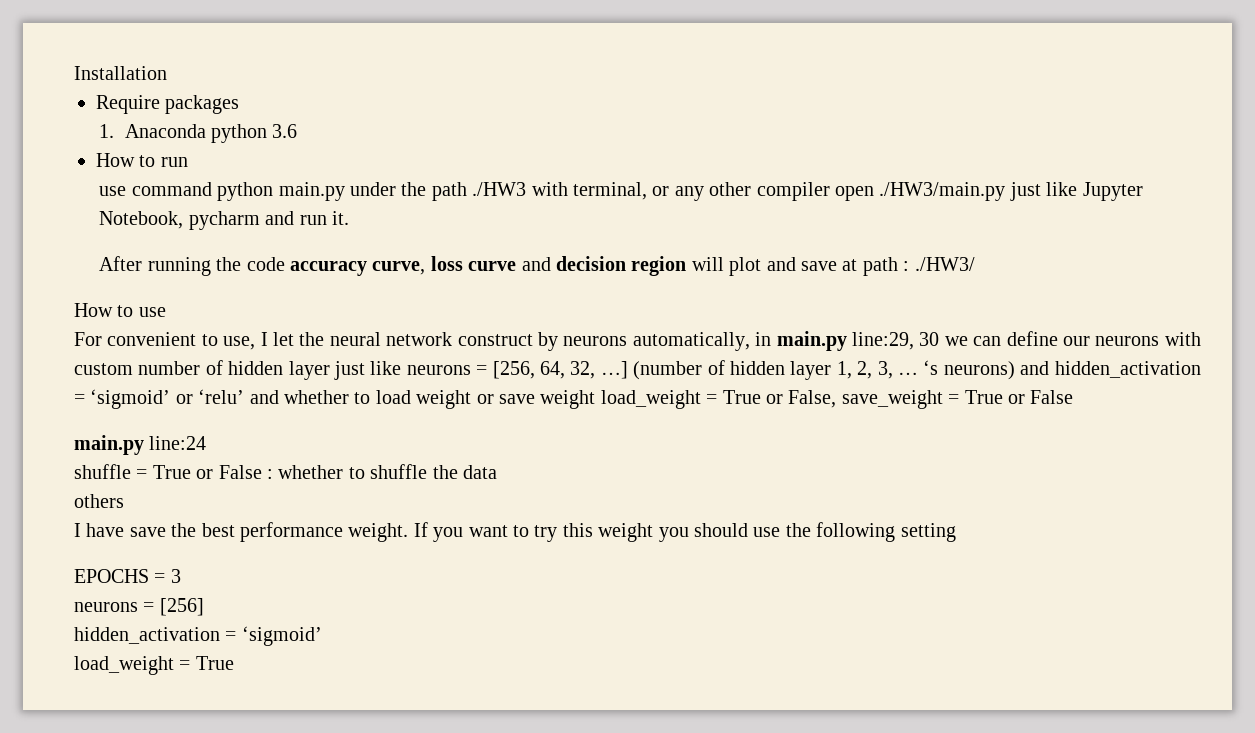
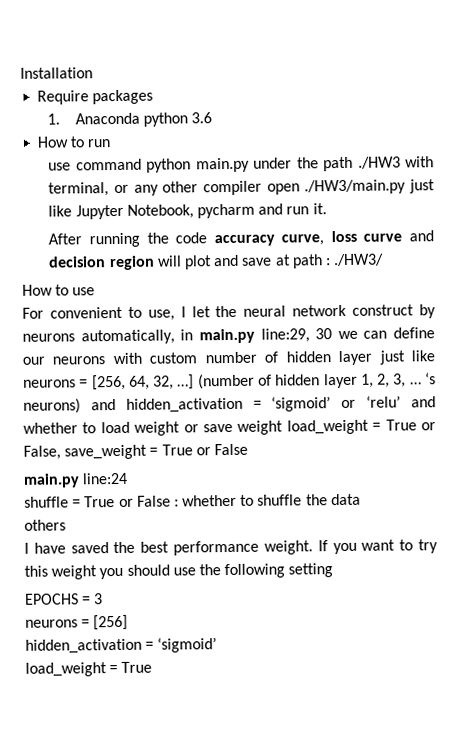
- I have save the best performance weight.
+ I have saved the best performance weight.

